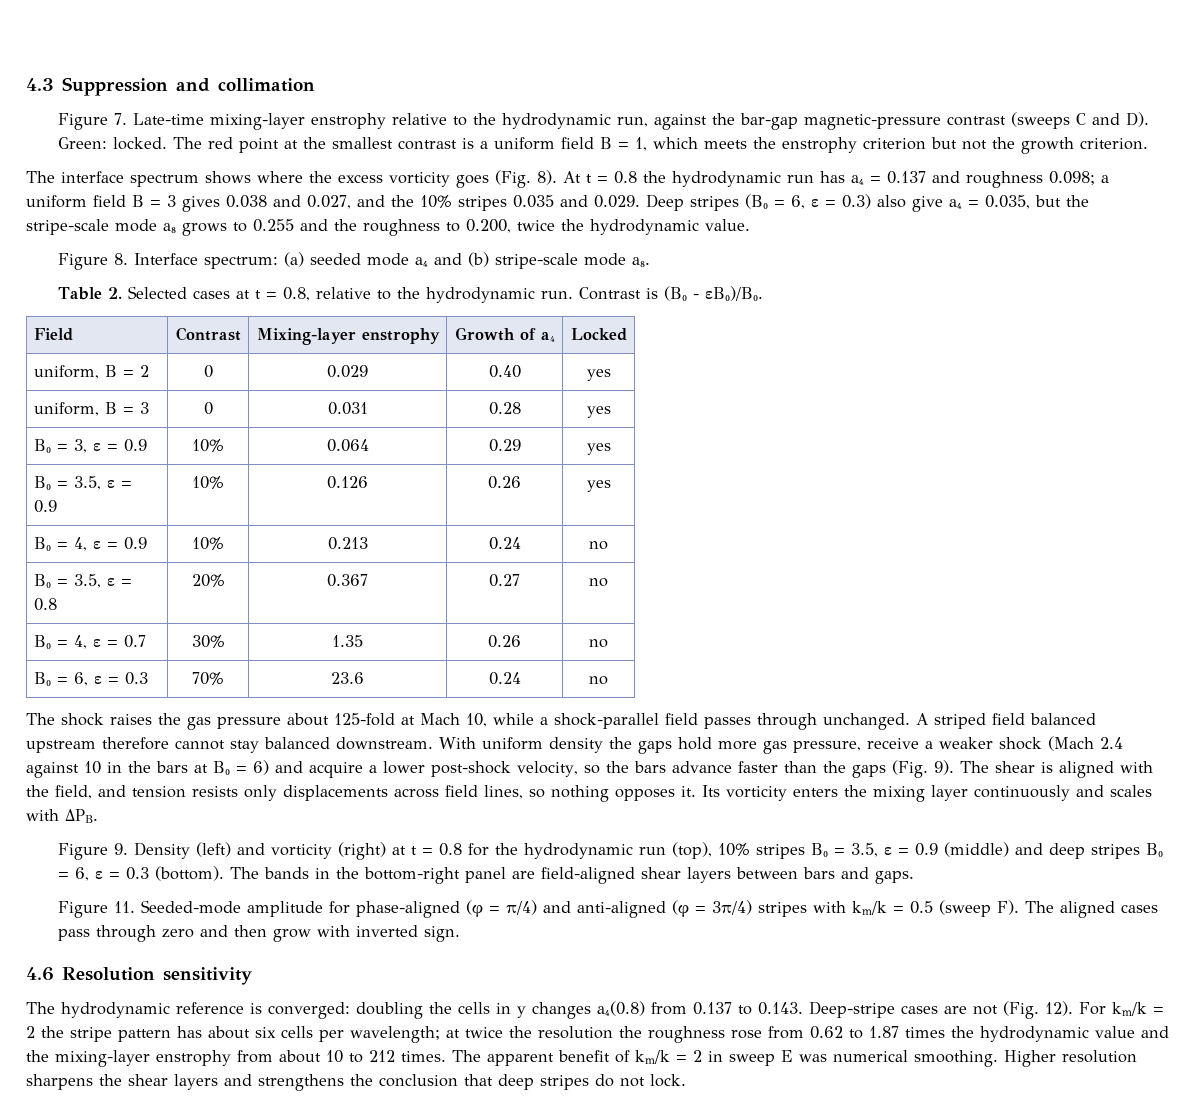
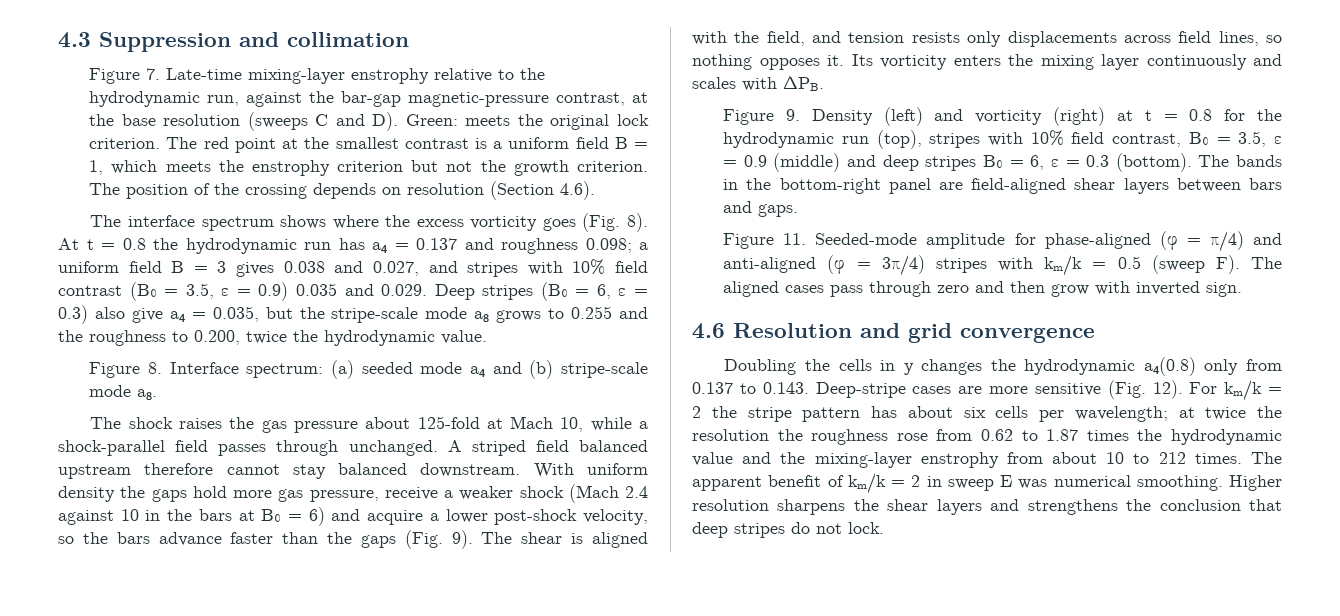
- Figure 7. Late-time mixing-layer enstrophy relative to the hydrodynamic run, against the bar-gap magnetic-pressure contrast (sweeps C and D). Green: locked.
+ Figure 7. Late-time mixing-layer enstrophy relative to the hydrodynamic run, against the bar-gap magnetic-pressure contrast, at the base resolution (sweeps C and D). Green: meets the original lock criterion.
+ The position of the crossing depends on resolution (Section 4.6).
- At t = 0.8 the hydrodynamic run has a₄ = 0.137 and roughness 0.098; a uniform field B = 3 gives 0.038 and 0.027, and the 10% stripes 0.035 and 0.029. Deep stripes (B₀ = 6, ε = 0.3) also give a₄ = 0.035, but the stripe-scale mode a₈ grows to 0.255 and the roughness to 0.200, twice the hydrodynamic value.
+ At t = 0.8 the hydrodynamic run has a₄ = 0.137 and roughness 0.098; a uniform field B = 3 gives 0.038 and 0.027, and stripes with 10% field contrast (B₀ = 3.5, ε = 0.9) 0.035 and 0.029. Deep stripes (B₀ = 6, ε = 0.3) also give a₄ = 0.035, but the stripe-scale mode a₈ grows to 0.255 and the roughness to 0.200, twice the hydrodynamic value.
- Table 2. Selected cases at t = 0.8, relative to the hydrodynamic run. Contrast is (B₀ - εB₀)/B₀.
- Field | Contrast | Mixing-layer enstrophy | Growth of a₄ | Locked
- uniform, B = 2 | 0 | 0.029 | 0.40 | yes
- uniform, B = 3 | 0 | 0.031 | 0.28 | yes
- B₀ = 3, ε = 0.9 | 10% | 0.064 | 0.29 | yes
- B₀ = 3.5, ε = 0.9 | 10% | 0.126 | 0.26 | yes
- B₀ = 4, ε = 0.9 | 10% | 0.213 | 0.24 | no
- B₀ = 3.5, ε = 0.8 | 20% | 0.367 | 0.27 | no
- B₀ = 4, ε = 0.7 | 30% | 1.35 | 0.26 | no
- B₀ = 6, ε = 0.3 | 70% | 23.6 | 0.24 | no
- Figure 9. Density (left) and vorticity (right) at t = 0.8 for the hydrodynamic run (top), 10% stripes B₀ = 3.5, ε = 0.9 (middle) and deep stripes B₀ = 6, ε = 0.3 (bottom).
+ Figure 9. Density (left) and vorticity (right) at t = 0.8 for the hydrodynamic run (top), stripes with 10% field contrast, B₀ = 3.5, ε = 0.9 (middle) and deep stripes B₀ = 6, ε = 0.3 (bottom).
- 4.6 Resolution sensitivity
- The hydrodynamic reference is converged: doubling the cells in y changes a₄(0.8) from 0.137 to 0.143. Deep-stripe cases are not (Fig. 12).
+ 4.6 Resolution and grid convergence
+ Doubling the cells in y changes the hydrodynamic a₄(0.8) only from 0.137 to 0.143. Deep-stripe cases are more sensitive (Fig. 12).

